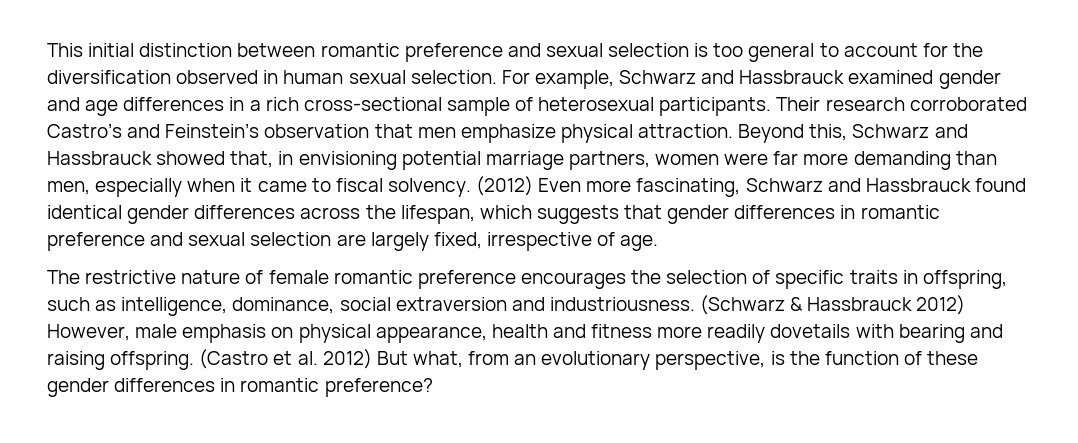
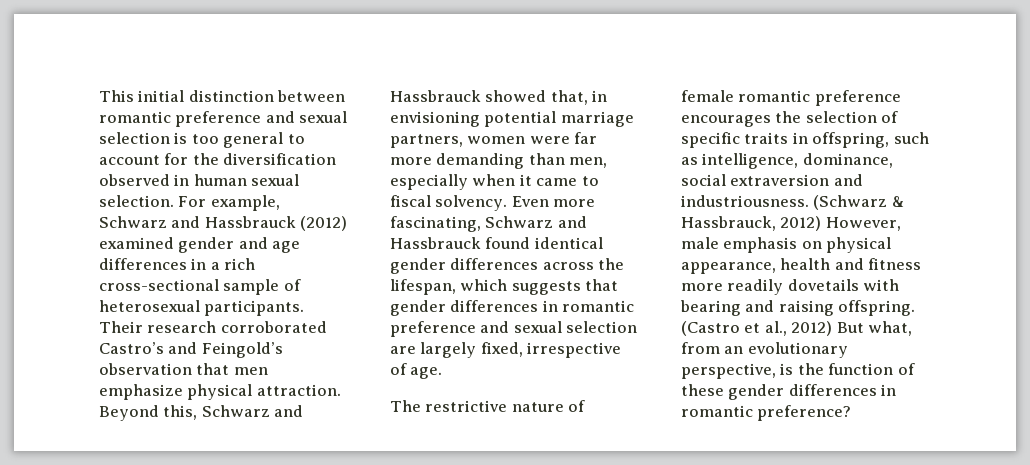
- For example, Schwarz and Hassbrauck examined gender and age differences in a rich cross-sectional sample of heterosexual participants.
+ For example, Schwarz and Hassbrauck (2012) examined gender and age differences in a rich cross-sectional sample of heterosexual participants.
- Their research corroborated Castro’s and Feinstein’s observation that men emphasize physical attraction.
+ Their research corroborated Castro’s and Feingold’s observation that men emphasize physical attraction.
- (2012) Even more fascinating, Schwarz and Hassbrauck found identical gender differences across the lifespan, which suggests that gender differences in romantic preference and sexual selection are largely fixed, irrespective of age.
+ Even more fascinating, Schwarz and Hassbrauck found identical gender differences across the lifespan, which suggests that gender differences in romantic preference and sexual selection are largely fixed, irrespective of age.
- (Schwarz & Hassbrauck 2012) However, male emphasis on physical appearance, health and fitness more readily dovetails with bearing and raising offspring.
+ (Schwarz & Hassbrauck, 2012) However, male emphasis on physical appearance, health and fitness more readily dovetails with bearing and raising offspring.
- (Castro et al. 2012) But what, from an evolutionary perspective, is the function of these gender differences in romantic preference?
+ (Castro et al., 2012) But what, from an evolutionary perspective, is the function of these gender differences in romantic preference?

